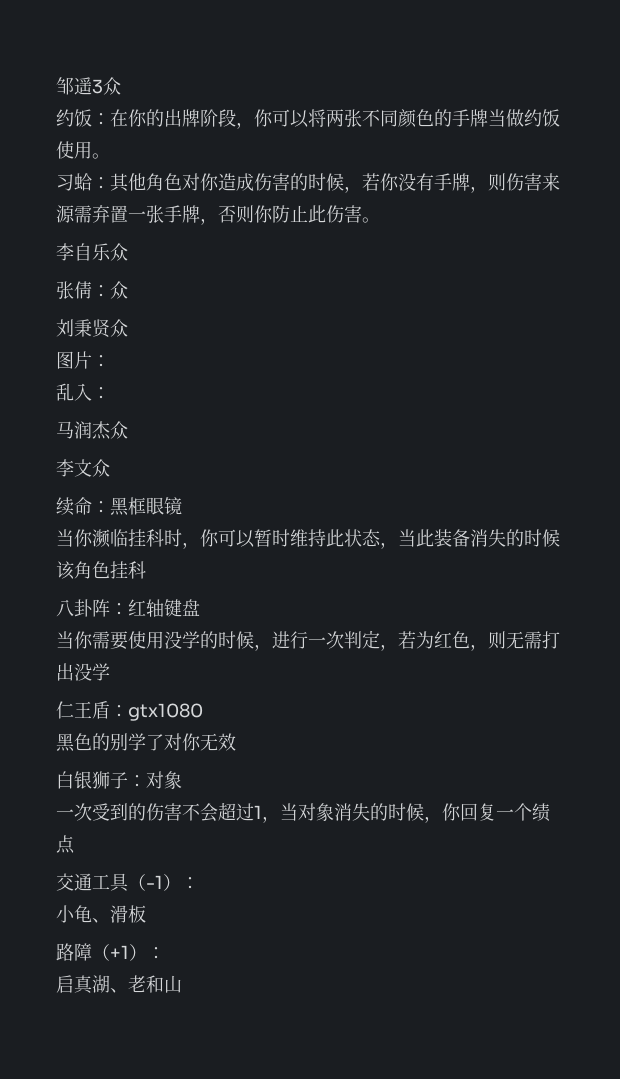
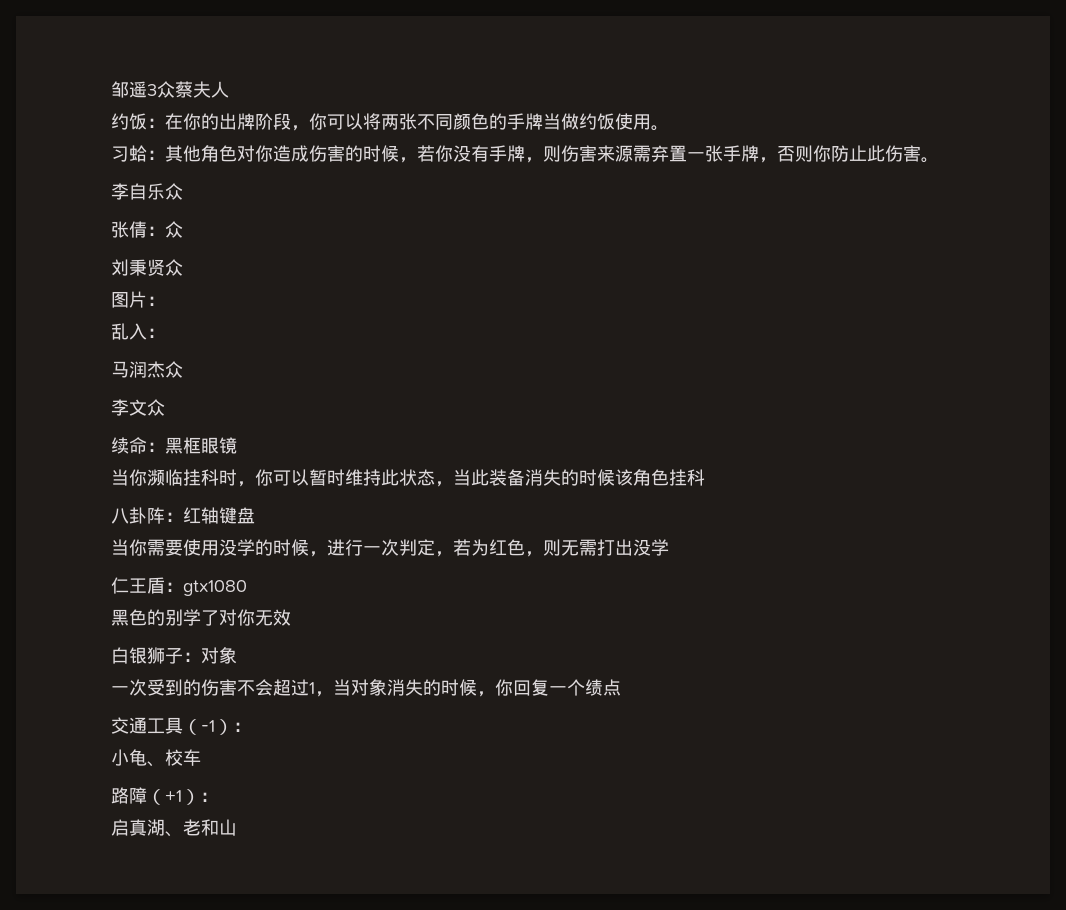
- 邹遥3众
+ 邹遥3众蔡夫人
- 小龟、滑板
+ 小龟、校车

